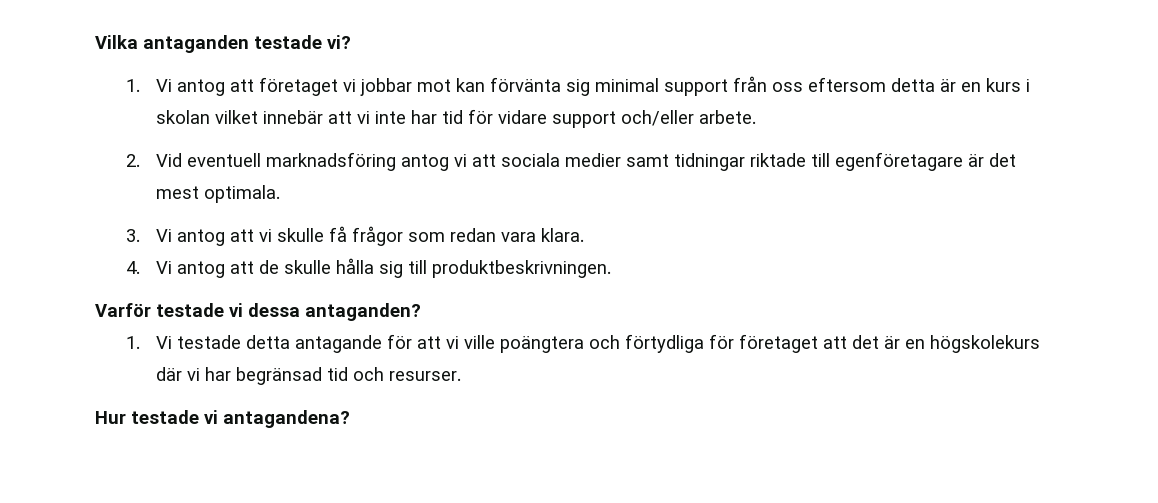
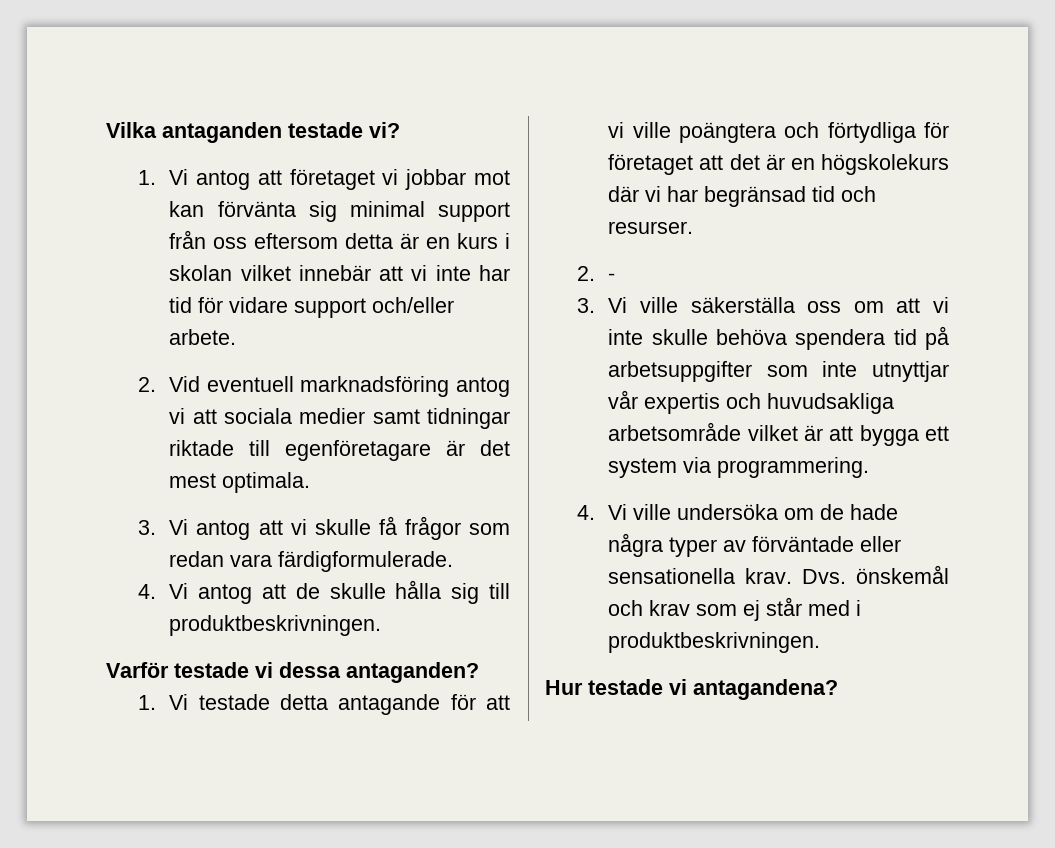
- 3. Vi antog att vi skulle få frågor som redan vara klara.
+ 3. Vi antog att vi skulle få frågor som redan vara färdigformulerade.
+ 2. -
+ 3. Vi ville säkerställa oss om att vi inte skulle behöva spendera tid på arbetsuppgifter som inte utnyttjar vår expertis och huvudsakliga arbetsområde vilket är att bygga ett system via programmering.
+ 4. Vi ville undersöka om de hade några typer av förväntade eller sensationella krav. Dvs. önskemål och krav som ej står med i produktbeskrivningen.

